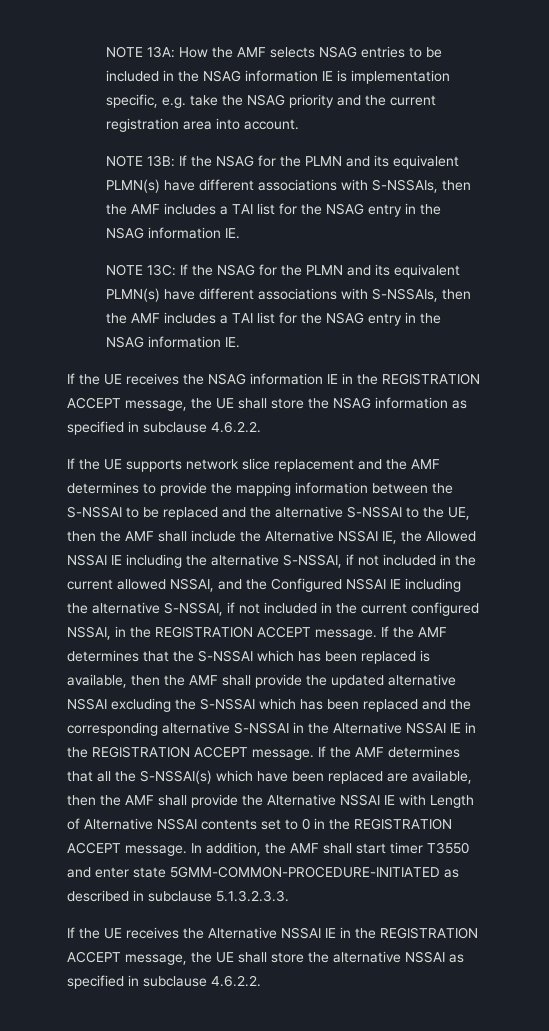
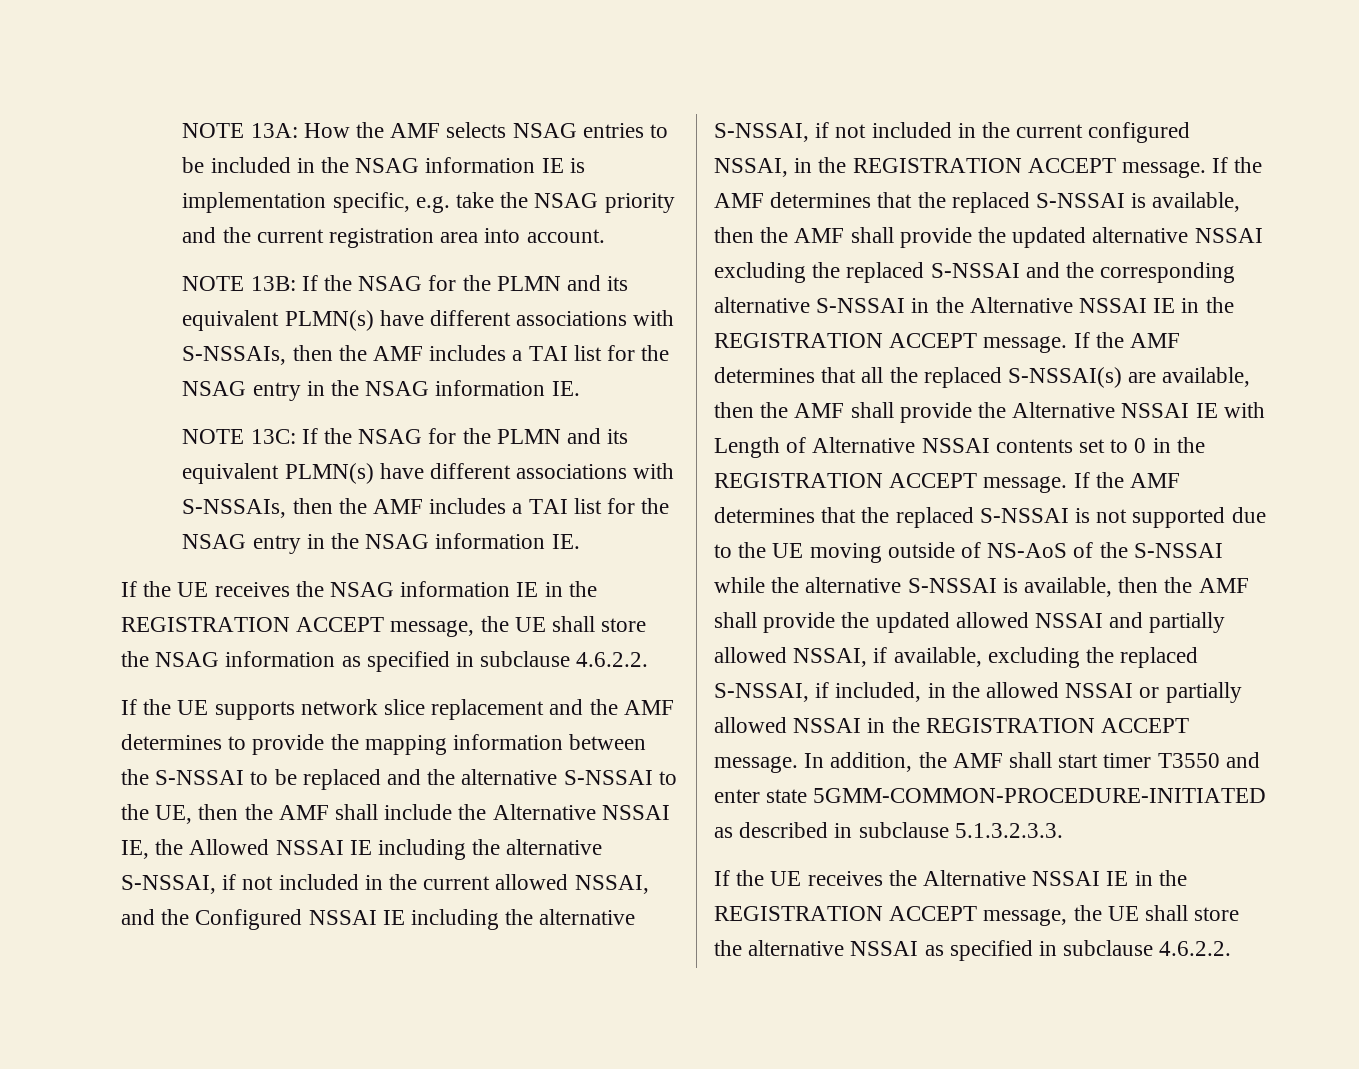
- If the AMF determines that the S-NSSAI which has been replaced is available, then the AMF shall provide the updated alternative NSSAI excluding the S-NSSAI which has been replaced and the corresponding alternative S-NSSAI in the Alternative NSSAI IE in the REGISTRATION ACCEPT message.
+ If the AMF determines that the replaced S-NSSAI is available, then the AMF shall provide the updated alternative NSSAI excluding the replaced S-NSSAI and the corresponding alternative S-NSSAI in the Alternative NSSAI IE in the REGISTRATION ACCEPT message.
- If the AMF determines that all the S-NSSAI(s) which have been replaced are available, then the AMF shall provide the Alternative NSSAI IE with Length of Alternative NSSAI contents set to 0 in the REGISTRATION ACCEPT message.
+ If the AMF determines that all the replaced S-NSSAI(s) are available, then the AMF shall provide the Alternative NSSAI IE with Length of Alternative NSSAI contents set to 0 in the REGISTRATION ACCEPT message.
+ If the AMF determines that the replaced S-NSSAI is not supported due to the UE moving outside of NS-AoS of the S-NSSAI while the alternative S-NSSAI is available, then the AMF shall provide the updated allowed NSSAI and partially allowed NSSAI, if available, excluding the replaced S-NSSAI, if included, in the allowed NSSAI or partially allowed NSSAI in the REGISTRATION ACCEPT message.

